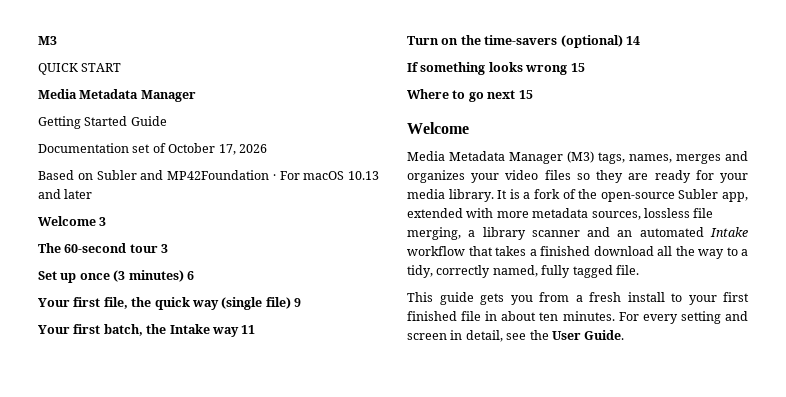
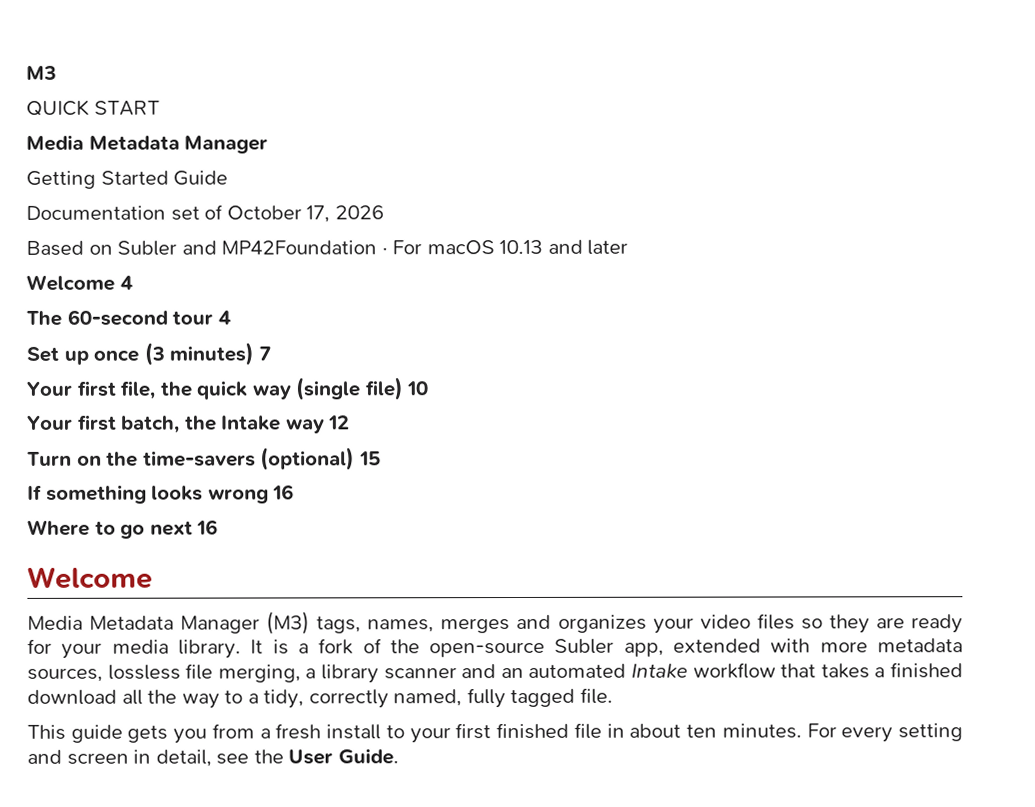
- Welcome 3
+ Welcome 4
- The 60-second tour 3
+ The 60-second tour 4
- Set up once (3 minutes) 6
+ Set up once (3 minutes) 7
- Your first file, the quick way (single file) 9
+ Your first file, the quick way (single file) 10
- Your first batch, the Intake way 11
+ Your first batch, the Intake way 12
- Turn on the time-savers (optional) 14
+ Turn on the time-savers (optional) 15
- If something looks wrong 15
+ If something looks wrong 16
- Where to go next 15
+ Where to go next 16

